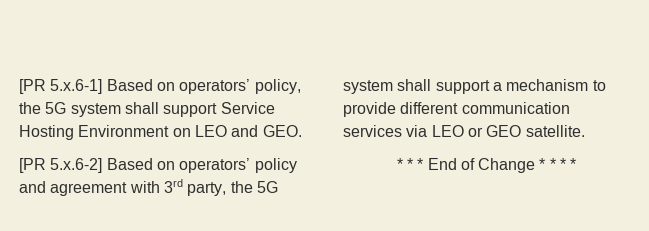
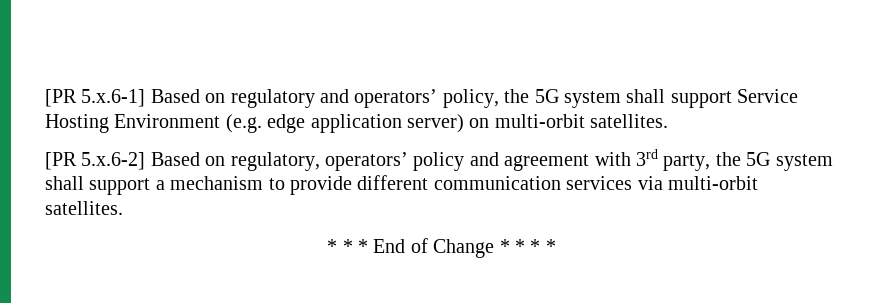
- [PR 5.x.6-1] Based on operators’ policy, the 5G system shall support Service Hosting Environment on LEO and GEO.
+ [PR 5.x.6-1] Based on regulatory and operators’ policy, the 5G system shall support Service Hosting Environment (e.g. edge application server) on multi-orbit satellites.
- [PR 5.x.6-2] Based on operators’ policy and agreement with 3rd party, the 5G system shall support a mechanism to provide different communication services via LEO or GEO satellite.
+ [PR 5.x.6-2] Based on regulatory, operators’ policy and agreement with 3rd party, the 5G system shall support a mechanism to provide different communication services via multi-orbit satellites.

